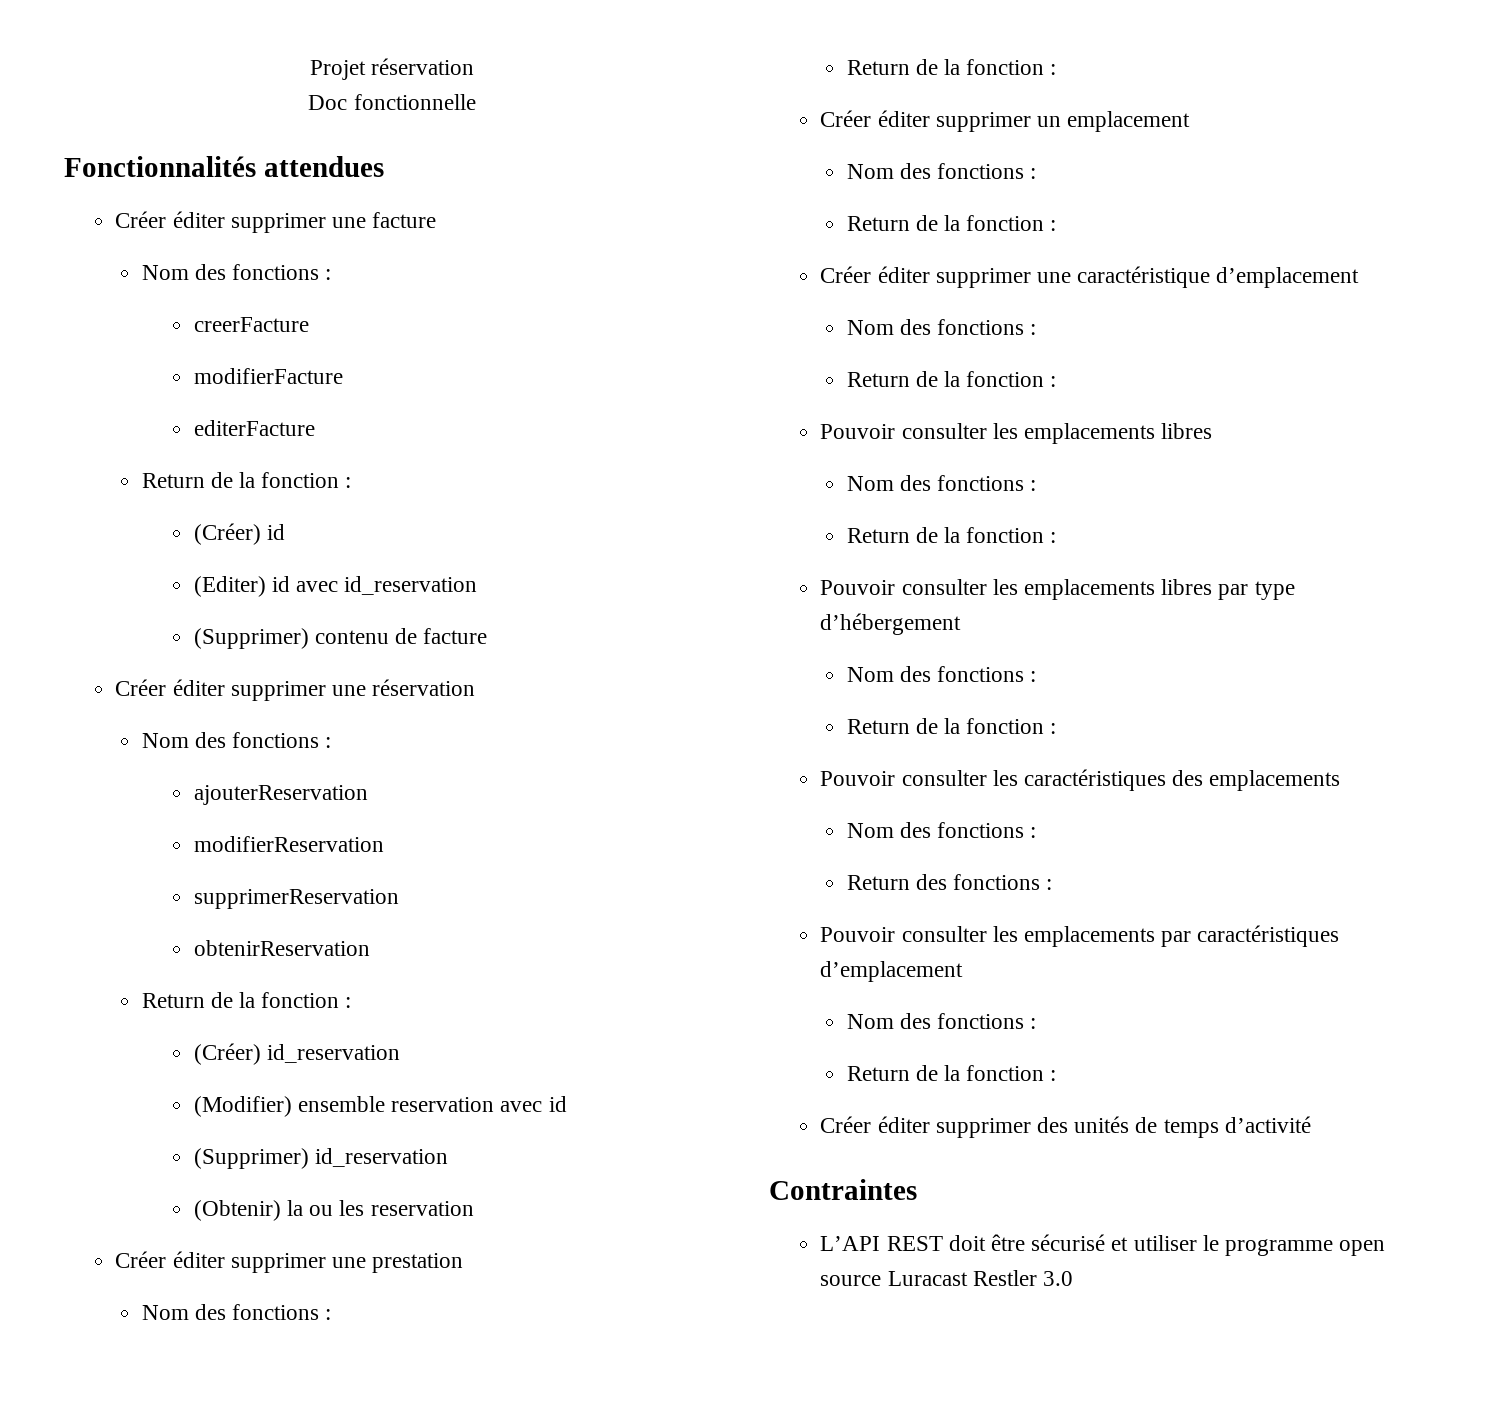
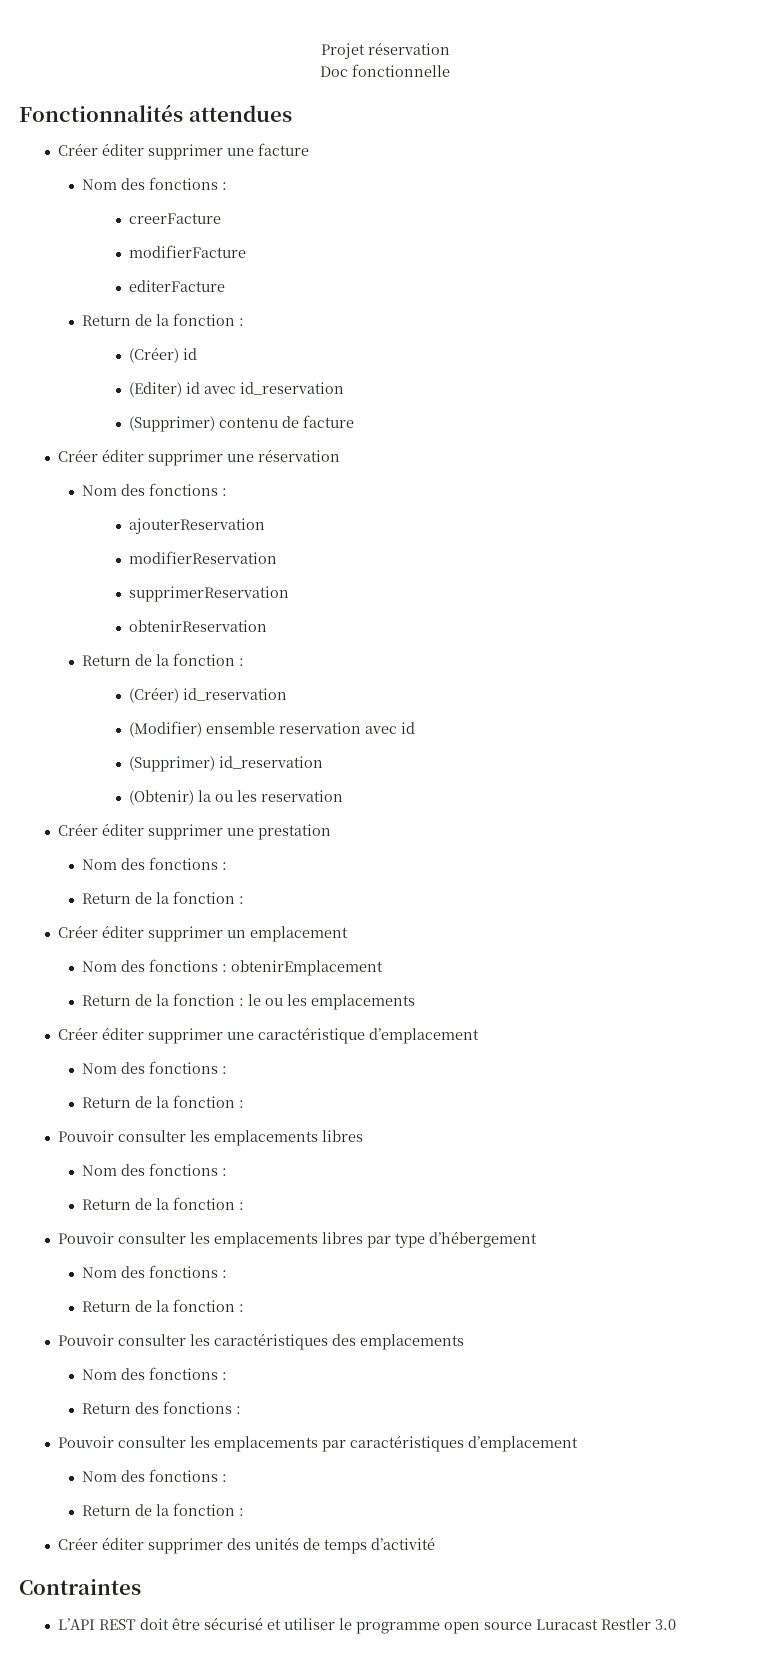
  Créer éditer supprimer un emplacement
- Nom des fonctions :
- Return de la fonction :
+ Nom des fonctions : obtenirEmplacement
+ Return de la fonction : le ou les emplacements

